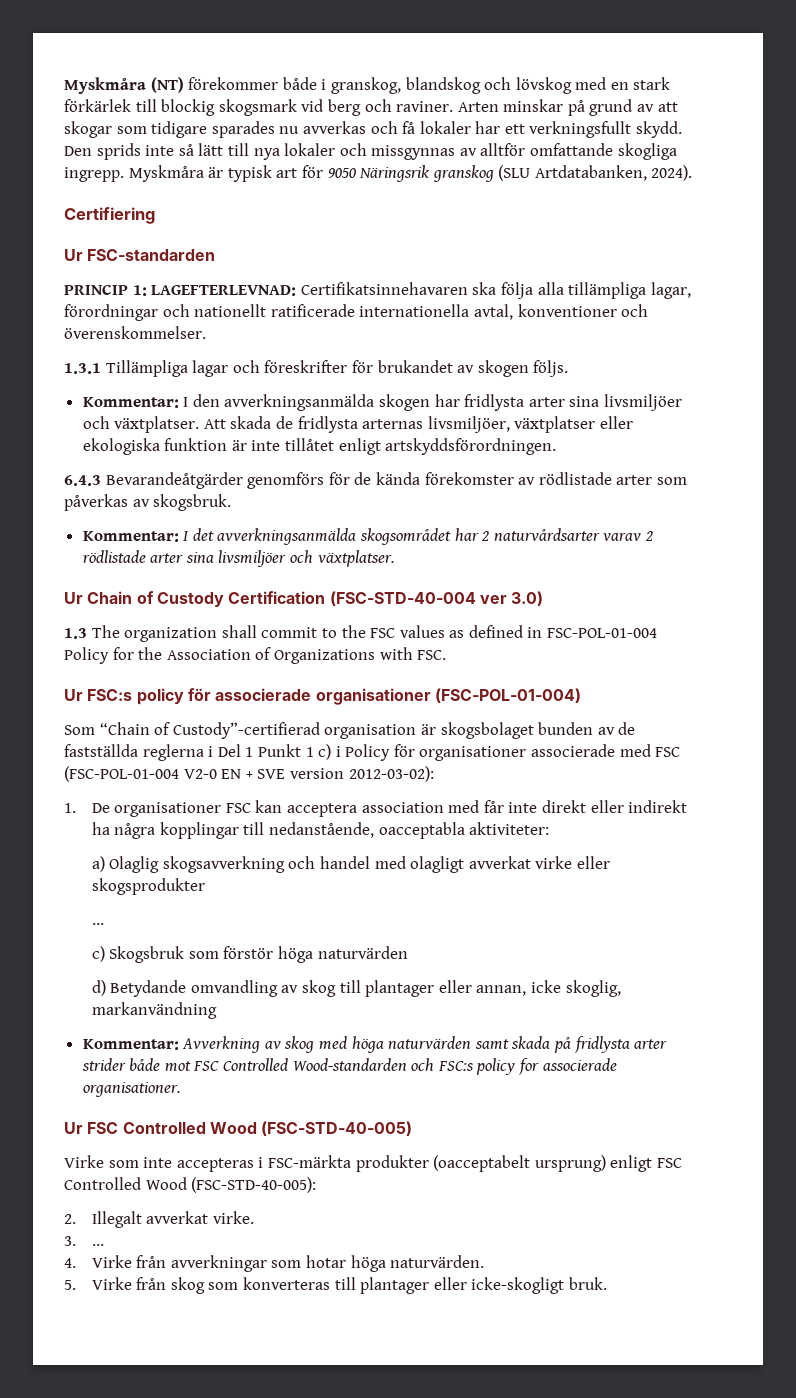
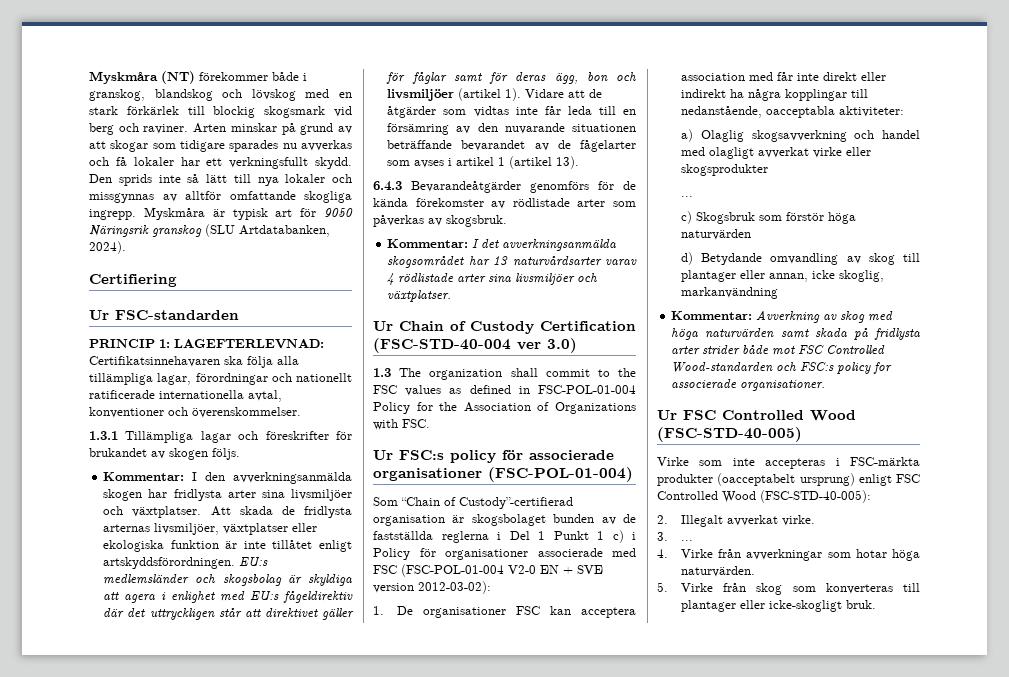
+ EU:s medlemsländer och skogsbolag är skyldiga att agera i enlighet med EU:s fågeldirektiv där det uttryckligen står att direktivet gäller för fåglar samt för deras ägg, bon och livsmiljöer (artikel 1). Vidare att de åtgärder som vidtas inte får leda till en försämring av den nuvarande situationen beträffande bevarandet av de fågelarter som avses i artikel 1 (artikel 13).
- Kommentar: I det avverkningsanmälda skogsområdet har 2 naturvårdsarter varav 2 rödlistade arter sina livsmiljöer och växtplatser.
+ Kommentar: I det avverkningsanmälda skogsområdet har 13 naturvårdsarter varav 4 rödlistade arter sina livsmiljöer och växtplatser.

